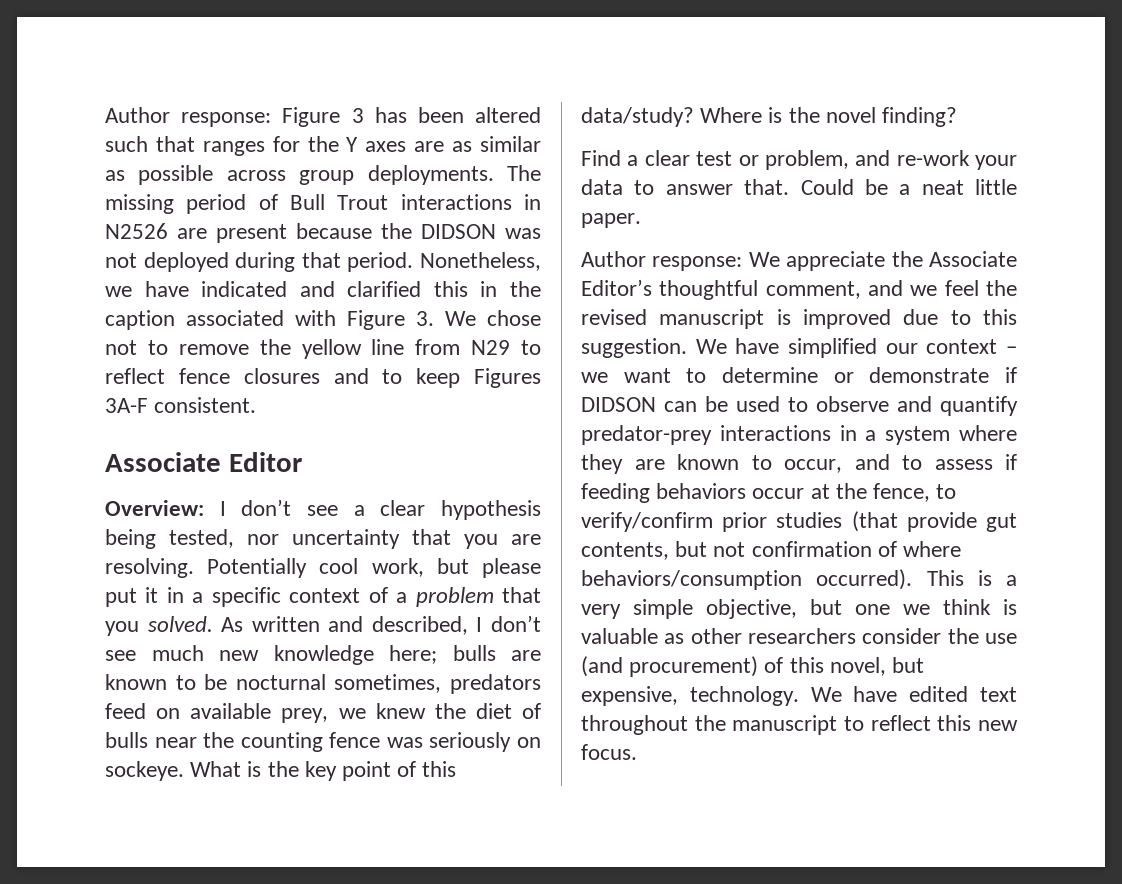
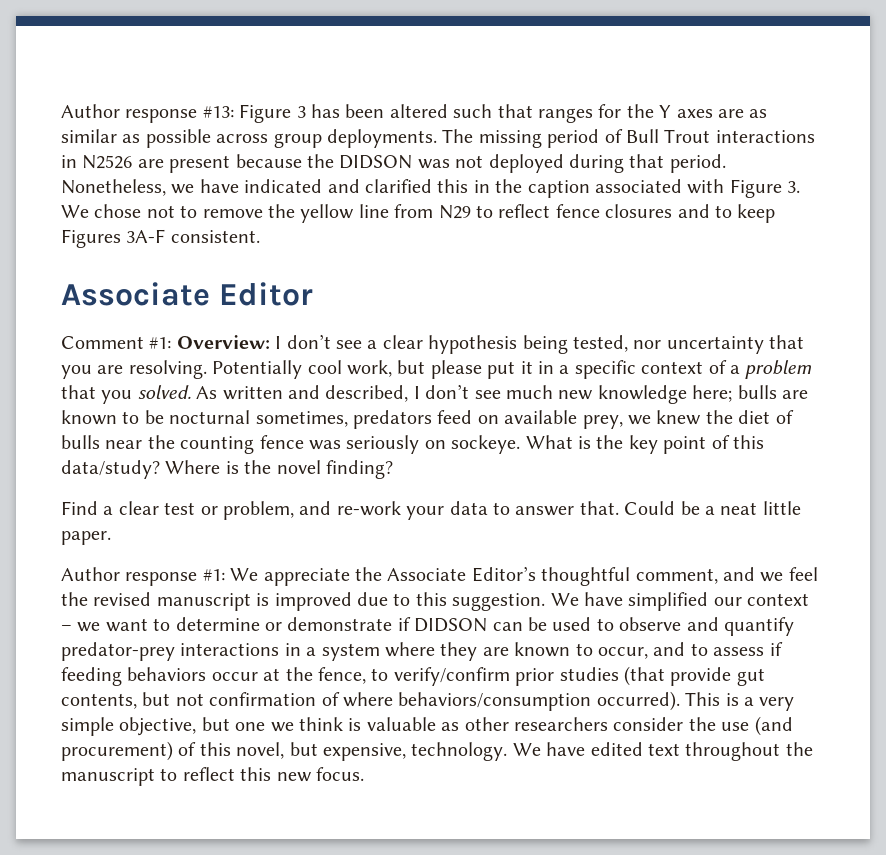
- Author response: Figure 3 has been altered such that ranges for the Y axes are as similar as possible across group deployments.
+ Author response #13: Figure 3 has been altered such that ranges for the Y axes are as similar as possible across group deployments.
- Overview: I don’t see a clear hypothesis being tested, nor uncertainty that you are resolving.
+ Comment #1: Overview: I don’t see a clear hypothesis being tested, nor uncertainty that you are resolving.
- Author response: We appreciate the Associate Editor’s thoughtful comment, and we feel the revised manuscript is improved due to this suggestion.
+ Author response #1: We appreciate the Associate Editor’s thoughtful comment, and we feel the revised manuscript is improved due to this suggestion.

